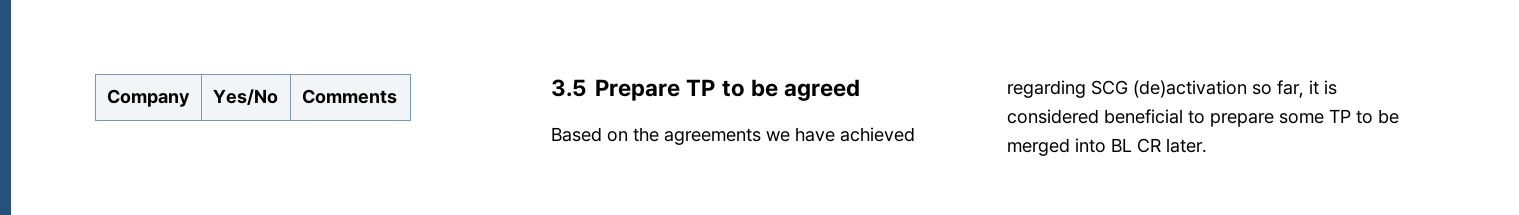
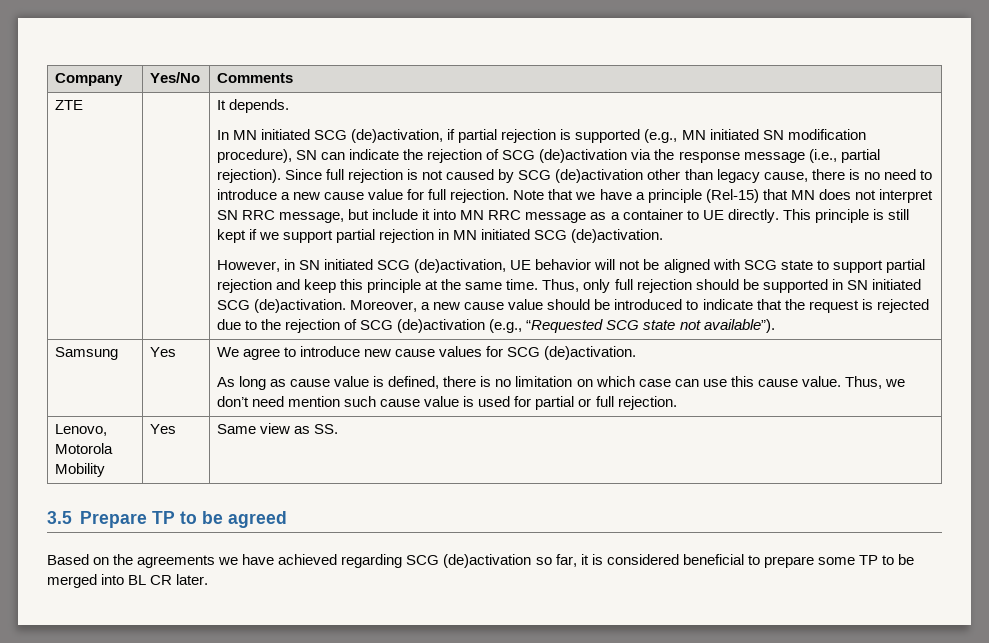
+ ZTE | | It depends.
+ In MN initiated SCG (de)activation, if partial rejection is supported (e.g., MN initiated SN modification procedure), SN can indicate the rejection of SCG (de)activation via the response message (i.e., partial rejection). Since full rejection is not caused by SCG (de)activation other than legacy cause, there is no need to introduce a new cause value for full rejection. Note that we have a principle (Rel-15) that MN does not interpret SN RRC message, but include it into MN RRC message as a container to UE directly. This principle is still kept if we support partial rejection in MN initiated SCG (de)activation.
+ However, in SN initiated SCG (de)activation, UE behavior will not be aligned with SCG state to support partial rejection and keep this principle at the same time. Thus, only full rejection should be supported in SN initiated SCG (de)activation. Moreover, a new cause value should be introduced to indicate that the request is rejected due to the rejection of SCG (de)activation (e.g., “Requested SCG state not available”).
+ Samsung | Yes | We agree to introduce new cause values for SCG (de)activation.
+ As long as cause value is defined, there is no limitation on which case can use this cause value. Thus, we don’t need mention such cause value is used for partial or full rejection.
+ Lenovo, Motorola Mobility | Yes | Same view as SS.

